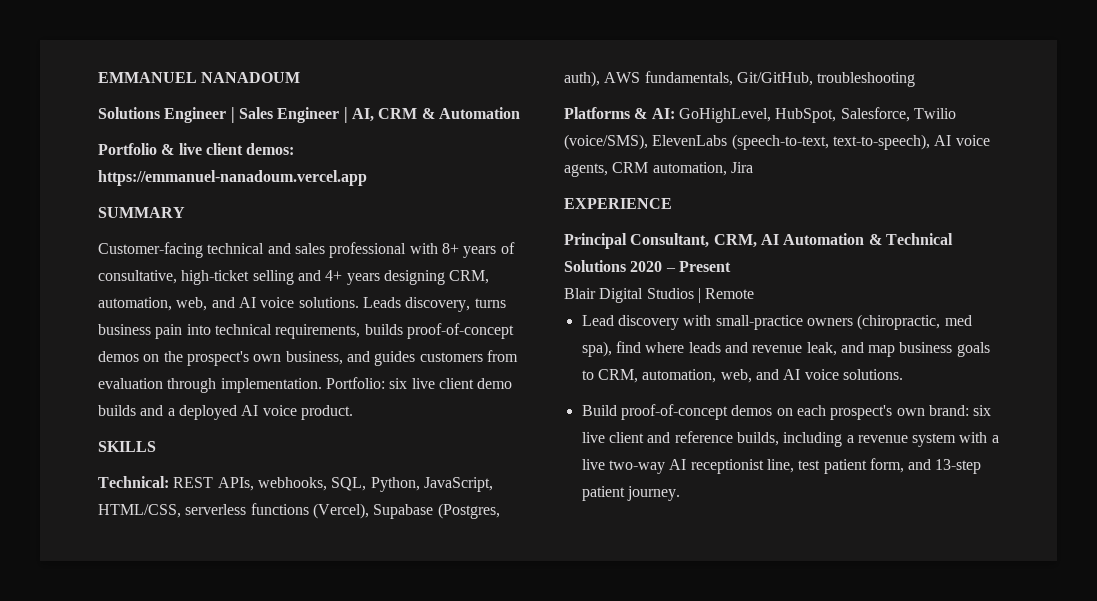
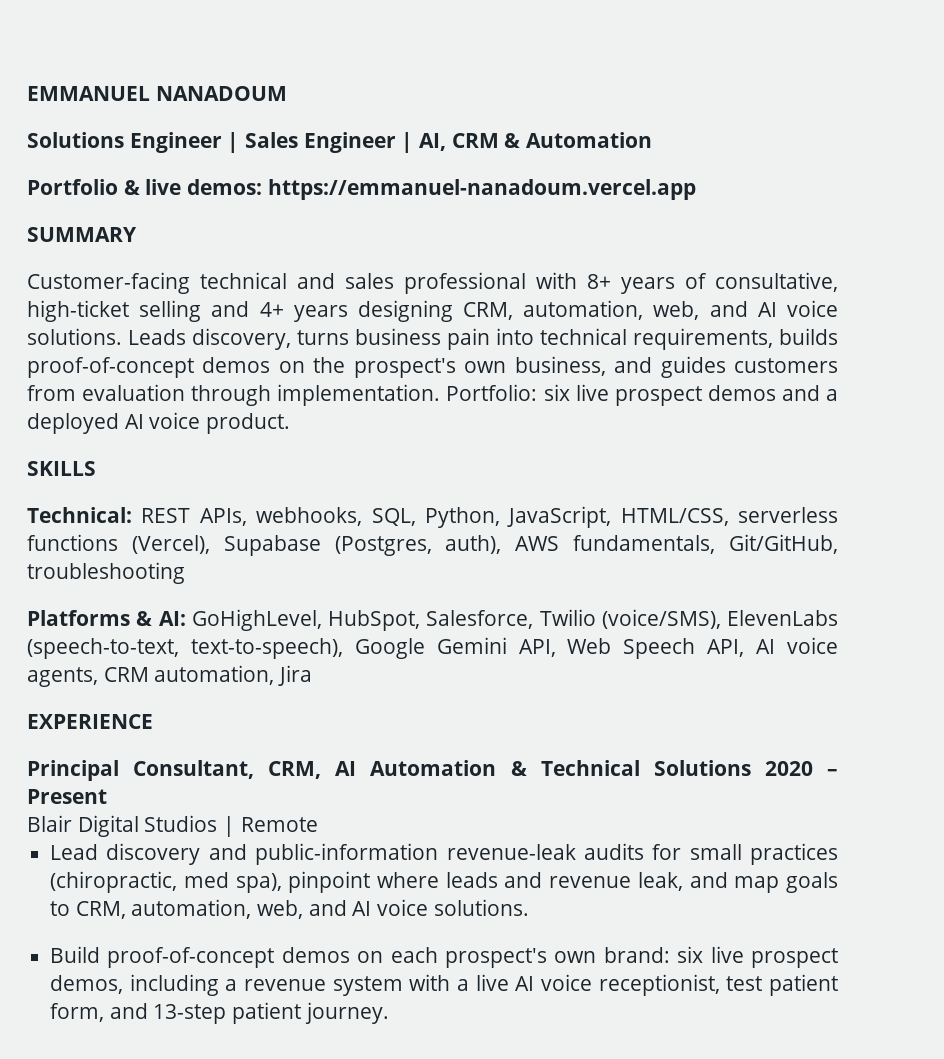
- Portfolio & live client demos: https://emmanuel-nanadoum.vercel.app
+ Portfolio & live demos: https://emmanuel-nanadoum.vercel.app
- Portfolio: six live client demo builds and a deployed AI voice product.
+ Portfolio: six live prospect demos and a deployed AI voice product.
- Platforms & AI: GoHighLevel, HubSpot, Salesforce, Twilio (voice/SMS), ElevenLabs (speech-to-text, text-to-speech), AI voice agents, CRM automation, Jira
+ Platforms & AI: GoHighLevel, HubSpot, Salesforce, Twilio (voice/SMS), ElevenLabs (speech-to-text, text-to-speech), Google Gemini API, Web Speech API, AI voice agents, CRM automation, Jira
- Lead discovery with small-practice owners (chiropractic, med spa), find where leads and revenue leak, and map business goals to CRM, automation, web, and AI voice solutions.
+ Lead discovery and public-information revenue-leak audits for small practices (chiropractic, med spa), pinpoint where leads and revenue leak, and map goals to CRM, automation, web, and AI voice solutions.
- Build proof-of-concept demos on each prospect's own brand: six live client and reference builds, including a revenue system with a live two-way AI receptionist line, test patient form, and 13-step patient journey.
+ Build proof-of-concept demos on each prospect's own brand: six live prospect demos, including a revenue system with a live AI voice receptionist, test patient form, and 13-step patient journey.

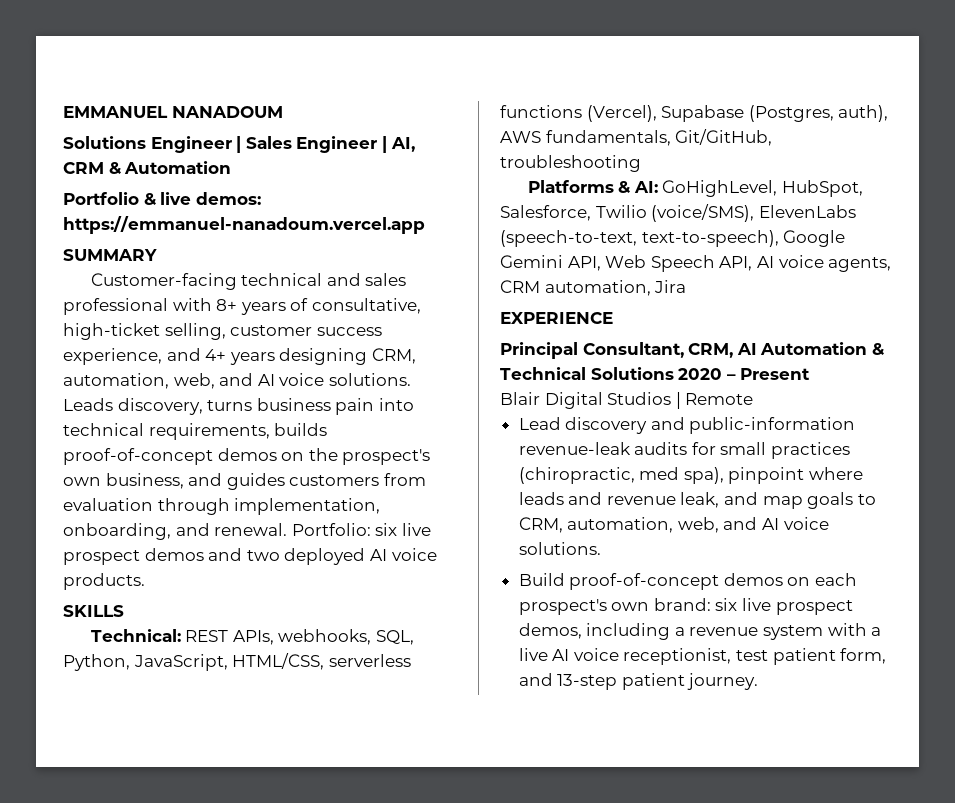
- Customer-facing technical and sales professional with 8+ years of consultative, high-ticket selling and 4+ years designing CRM, automation, web, and AI voice solutions.
+ Customer-facing technical and sales professional with 8+ years of consultative, high-ticket selling, customer success experience, and 4+ years designing CRM, automation, web, and AI voice solutions.
- Leads discovery, turns business pain into technical requirements, builds proof-of-concept demos on the prospect's own business, and guides customers from evaluation through implementation.
+ Leads discovery, turns business pain into technical requirements, builds proof-of-concept demos on the prospect's own business, and guides customers from evaluation through implementation, onboarding, and renewal.
- Portfolio: six live prospect demos and a deployed AI voice product.
+ Portfolio: six live prospect demos and two deployed AI voice products.

